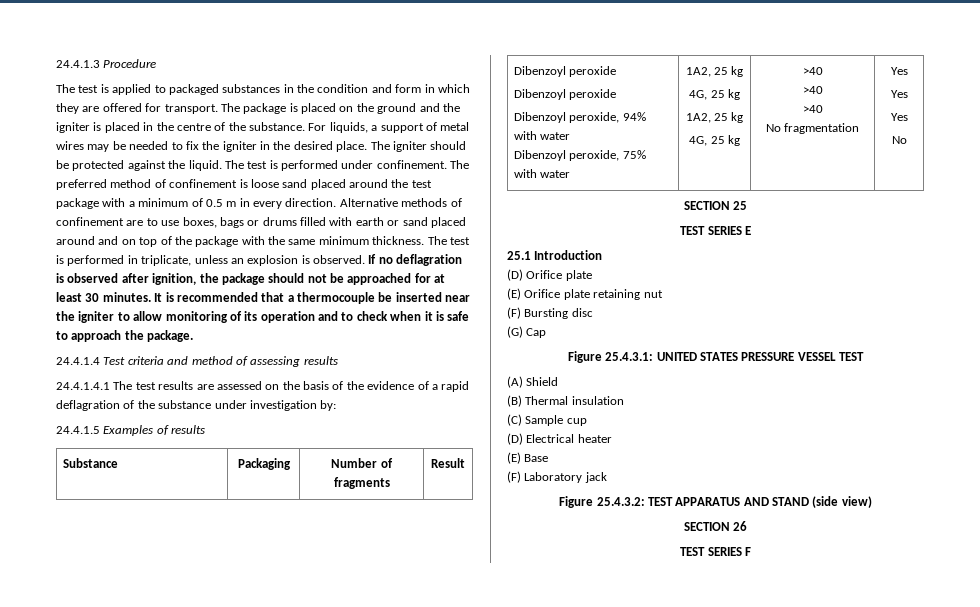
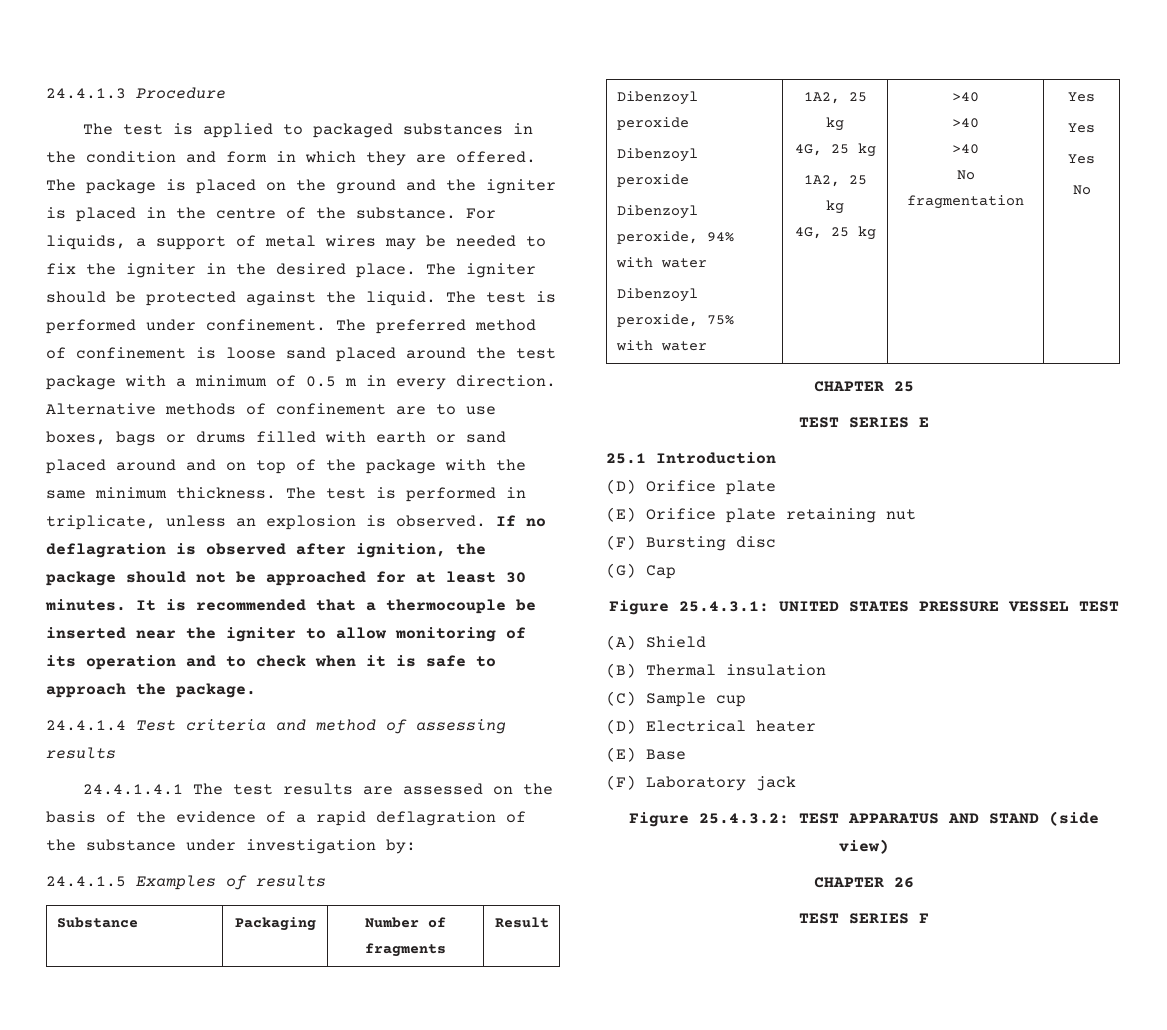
- The test is applied to packaged substances in the condition and form in which they are offered for transport.
+ The test is applied to packaged substances in the condition and form in which they are offered.
- SECTION 25
+ CHAPTER 25
- SECTION 26
+ CHAPTER 26

